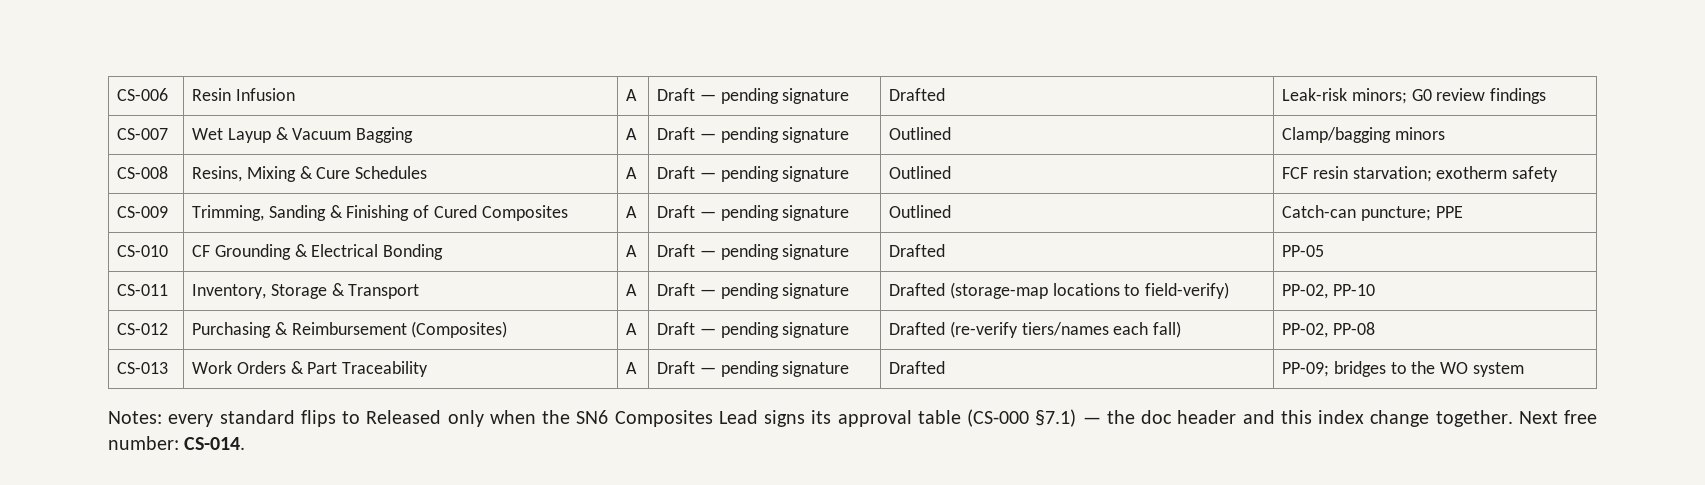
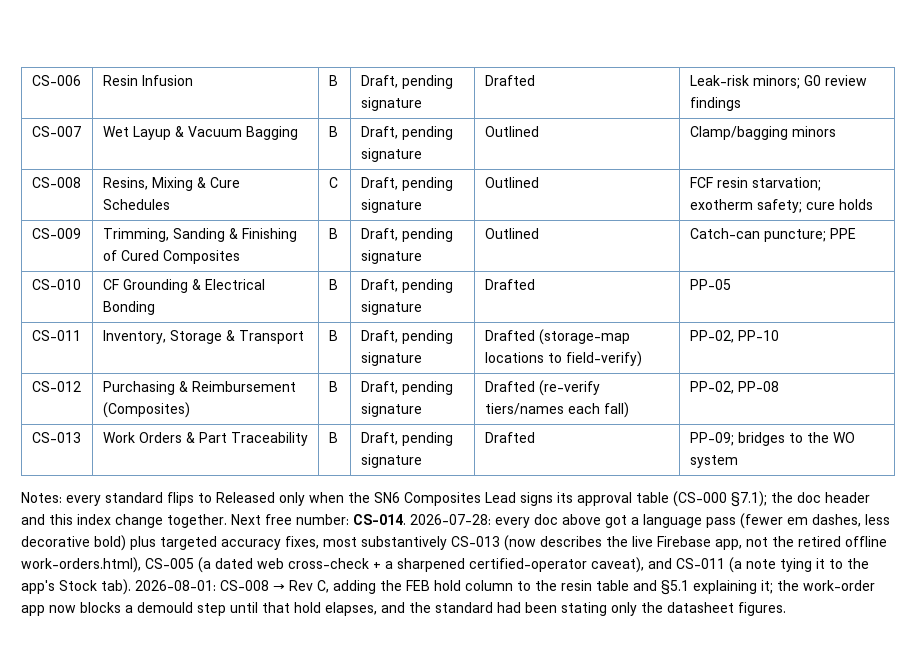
- CS-006 | Resin Infusion | A | Draft — pending signature | Drafted | Leak-risk minors; G0 review findings
+ CS-006 | Resin Infusion | B | Draft, pending signature | Drafted | Leak-risk minors; G0 review findings
- CS-007 | Wet Layup & Vacuum Bagging | A | Draft — pending signature | Outlined | Clamp/bagging minors
+ CS-007 | Wet Layup & Vacuum Bagging | B | Draft, pending signature | Outlined | Clamp/bagging minors
- CS-008 | Resins, Mixing & Cure Schedules | A | Draft — pending signature | Outlined | FCF resin starvation; exotherm safety
+ CS-008 | Resins, Mixing & Cure Schedules | C | Draft, pending signature | Outlined | FCF resin starvation; exotherm safety; cure holds
- CS-009 | Trimming, Sanding & Finishing of Cured Composites | A | Draft — pending signature | Outlined | Catch-can puncture; PPE
+ CS-009 | Trimming, Sanding & Finishing of Cured Composites | B | Draft, pending signature | Outlined | Catch-can puncture; PPE
- CS-010 | CF Grounding & Electrical Bonding | A | Draft — pending signature | Drafted | PP-05
+ CS-010 | CF Grounding & Electrical Bonding | B | Draft, pending signature | Drafted | PP-05
- CS-011 | Inventory, Storage & Transport | A | Draft — pending signature | Drafted (storage-map locations to field-verify) | PP-02, PP-10
+ CS-011 | Inventory, Storage & Transport | B | Draft, pending signature | Drafted (storage-map locations to field-verify) | PP-02, PP-10
- CS-012 | Purchasing & Reimbursement (Composites) | A | Draft — pending signature | Drafted (re-verify tiers/names each fall) | PP-02, PP-08
+ CS-012 | Purchasing & Reimbursement (Composites) | B | Draft, pending signature | Drafted (re-verify tiers/names each fall) | PP-02, PP-08
- CS-013 | Work Orders & Part Traceability | A | Draft — pending signature | Drafted | PP-09; bridges to the WO system
+ CS-013 | Work Orders & Part Traceability | B | Draft, pending signature | Drafted | PP-09; bridges to the WO system
- Notes: every standard flips to Released only when the SN6 Composites Lead signs its approval table (CS-000 §7.1) — the doc header and this index change together.
+ Notes: every standard flips to Released only when the SN6 Composites Lead signs its approval table (CS-000 §7.1); the doc header and this index change together.
+ 2026-07-28: every doc above got a language pass (fewer em dashes, less decorative bold) plus targeted accuracy fixes, most substantively CS-013 (now describes the live Firebase app, not the retired offline work-orders.html), CS-005 (a dated web cross-check + a sharpened certified-operator caveat), and CS-011 (a note tying it to the app's Stock tab). 2026-08-01: CS-008 → Rev C, adding the FEB hold column to the resin table and §5.1 explaining it; the work-order app now blocks a demould step until that hold elapses, and the standard had been stating only the datasheet figures.

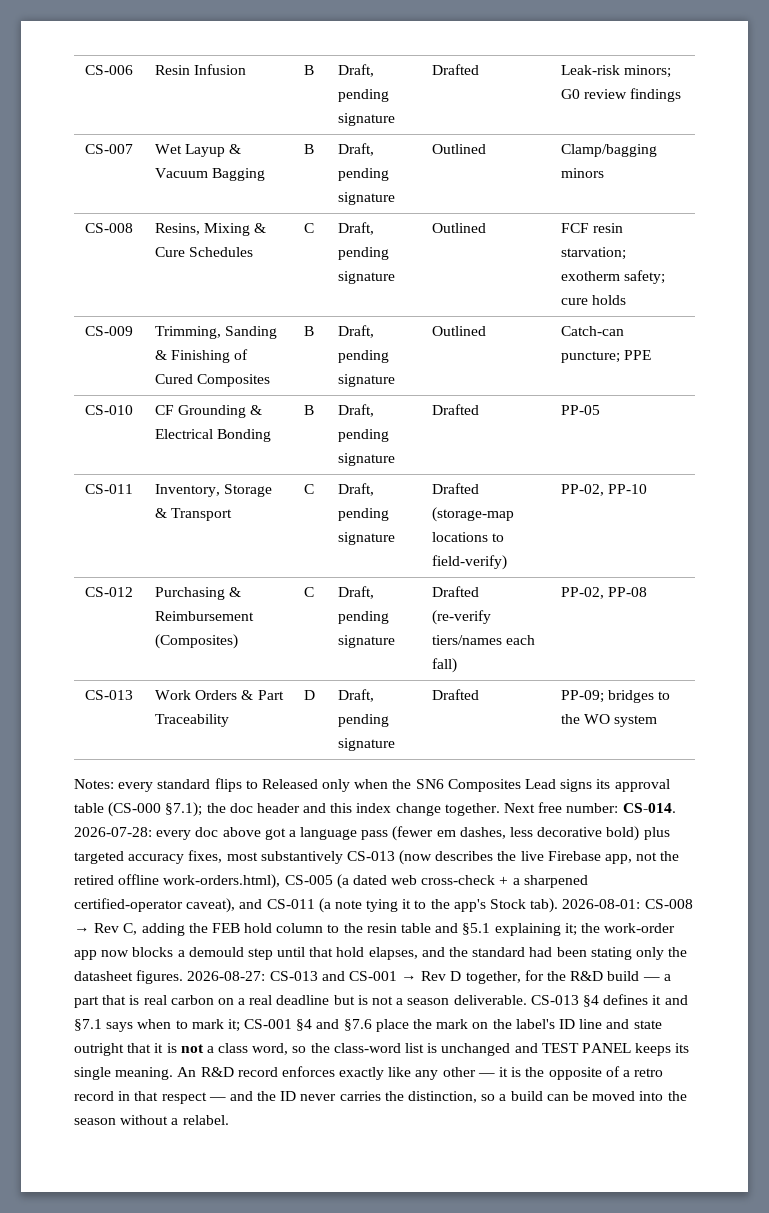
- CS-011 | Inventory, Storage & Transport | B | Draft, pending signature | Drafted (storage-map locations to field-verify) | PP-02, PP-10
+ CS-011 | Inventory, Storage & Transport | C | Draft, pending signature | Drafted (storage-map locations to field-verify) | PP-02, PP-10
- CS-012 | Purchasing & Reimbursement (Composites) | B | Draft, pending signature | Drafted (re-verify tiers/names each fall) | PP-02, PP-08
+ CS-012 | Purchasing & Reimbursement (Composites) | C | Draft, pending signature | Drafted (re-verify tiers/names each fall) | PP-02, PP-08
- CS-013 | Work Orders & Part Traceability | B | Draft, pending signature | Drafted | PP-09; bridges to the WO system
+ CS-013 | Work Orders & Part Traceability | D | Draft, pending signature | Drafted | PP-09; bridges to the WO system
+ 2026-08-27: CS-013 and CS-001 → Rev D together, for the R&D build — a part that is real carbon on a real deadline but is not a season deliverable. CS-013 §4 defines it and §7.1 says when to mark it; CS-001 §4 and §7.6 place the mark on the label's ID line and state outright that it is not a class word, so the class-word list is unchanged and TEST PANEL keeps its single meaning. An R&D record enforces exactly like any other — it is the opposite of a retro record in that respect — and the ID never carries the distinction, so a build can be moved into the season without a relabel.

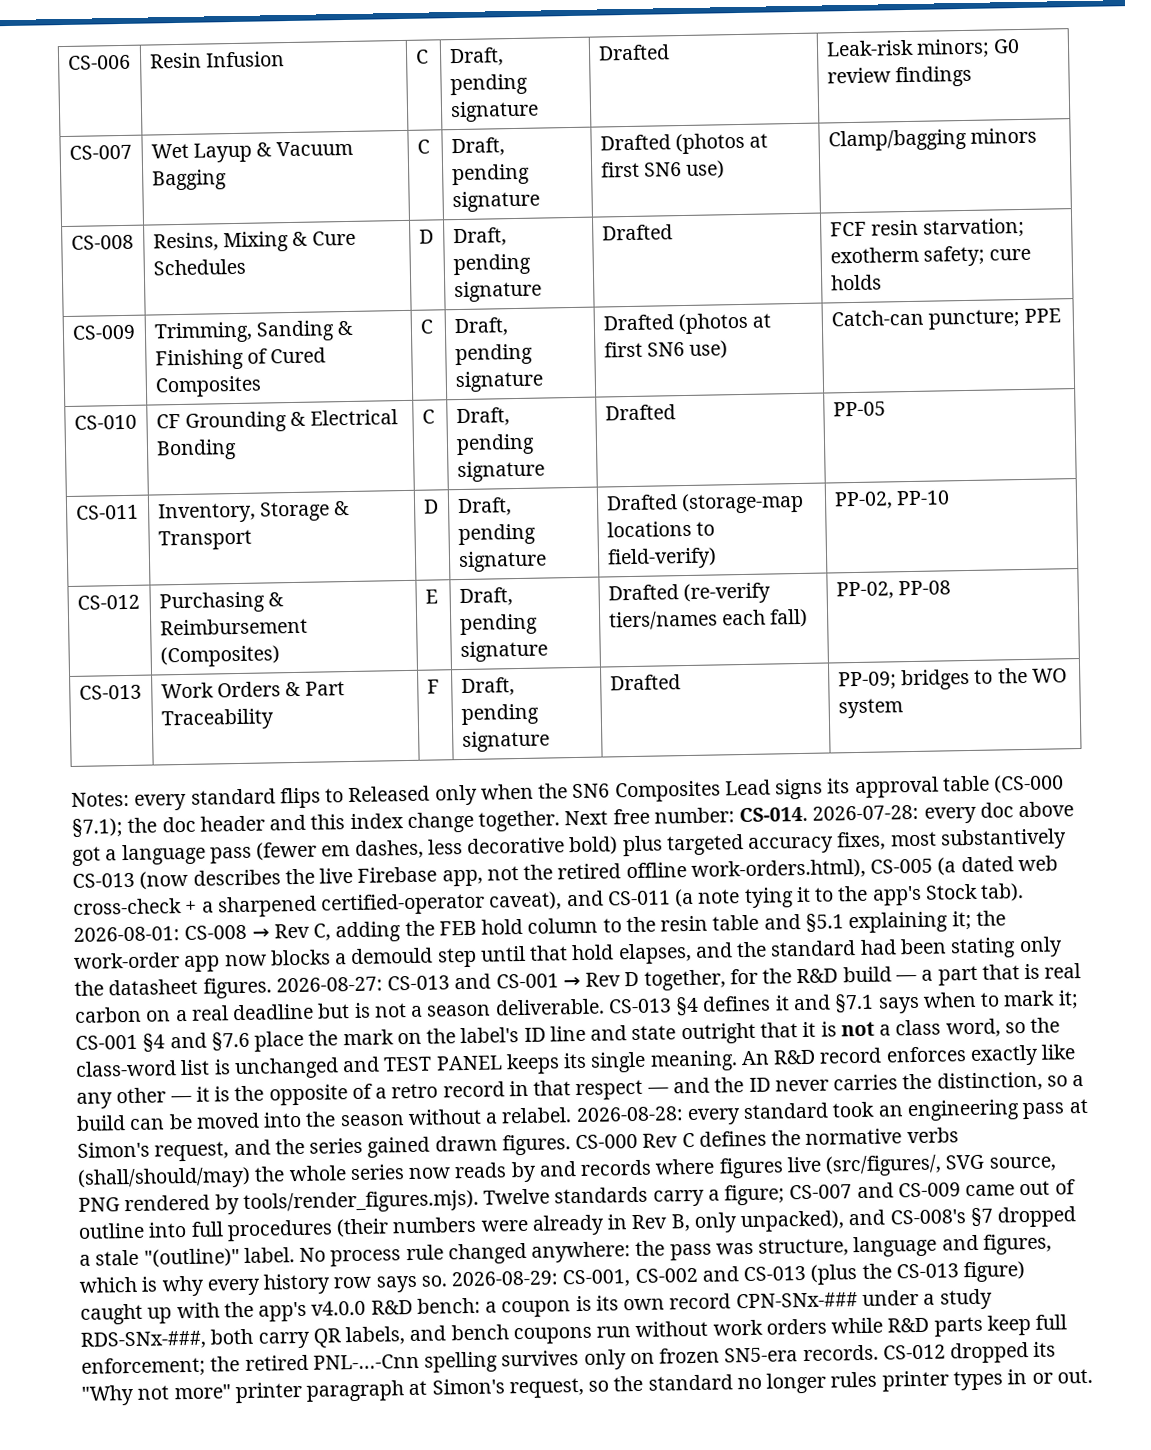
- CS-006 | Resin Infusion | B | Draft, pending signature | Drafted | Leak-risk minors; G0 review findings
+ CS-006 | Resin Infusion | C | Draft, pending signature | Drafted | Leak-risk minors; G0 review findings
- CS-007 | Wet Layup & Vacuum Bagging | B | Draft, pending signature | Outlined | Clamp/bagging minors
+ CS-007 | Wet Layup & Vacuum Bagging | C | Draft, pending signature | Drafted (photos at first SN6 use) | Clamp/bagging minors
- CS-008 | Resins, Mixing & Cure Schedules | C | Draft, pending signature | Outlined | FCF resin starvation; exotherm safety; cure holds
+ CS-008 | Resins, Mixing & Cure Schedules | D | Draft, pending signature | Drafted | FCF resin starvation; exotherm safety; cure holds
- CS-009 | Trimming, Sanding & Finishing of Cured Composites | B | Draft, pending signature | Outlined | Catch-can puncture; PPE
+ CS-009 | Trimming, Sanding & Finishing of Cured Composites | C | Draft, pending signature | Drafted (photos at first SN6 use) | Catch-can puncture; PPE
- CS-010 | CF Grounding & Electrical Bonding | B | Draft, pending signature | Drafted | PP-05
+ CS-010 | CF Grounding & Electrical Bonding | C | Draft, pending signature | Drafted | PP-05
- CS-011 | Inventory, Storage & Transport | C | Draft, pending signature | Drafted (storage-map locations to field-verify) | PP-02, PP-10
+ CS-011 | Inventory, Storage & Transport | D | Draft, pending signature | Drafted (storage-map locations to field-verify) | PP-02, PP-10
- CS-012 | Purchasing & Reimbursement (Composites) | C | Draft, pending signature | Drafted (re-verify tiers/names each fall) | PP-02, PP-08
+ CS-012 | Purchasing & Reimbursement (Composites) | E | Draft, pending signature | Drafted (re-verify tiers/names each fall) | PP-02, PP-08
- CS-013 | Work Orders & Part Traceability | D | Draft, pending signature | Drafted | PP-09; bridges to the WO system
+ CS-013 | Work Orders & Part Traceability | F | Draft, pending signature | Drafted | PP-09; bridges to the WO system
+ 2026-08-28: every standard took an engineering pass at Simon's request, and the series gained drawn figures. CS-000 Rev C defines the normative verbs (shall/should/may) the whole series now reads by and records where figures live (src/figures/, SVG source, PNG rendered by tools/render_figures.mjs). Twelve standards carry a figure; CS-007 and CS-009 came out of outline into full procedures (their numbers were already in Rev B, only unpacked), and CS-008's §7 dropped a stale "(outline)" label. No process rule changed anywhere: the pass was structure, language and figures, which is why every history row says so. 2026-08-29: CS-001, CS-002 and CS-013 (plus the CS-013 figure) caught up with the app's v4.0.0 R&D bench: a coupon is its own record CPN-SNx-### under a study RDS-SNx-###, both carry QR labels, and bench coupons run without work orders while R&D parts keep full enforcement; the retired PNL-…-Cnn spelling survives only on frozen SN5-era records. CS-012 dropped its "Why not more" printer paragraph at Simon's request, so the standard no longer rules printer types in or out.

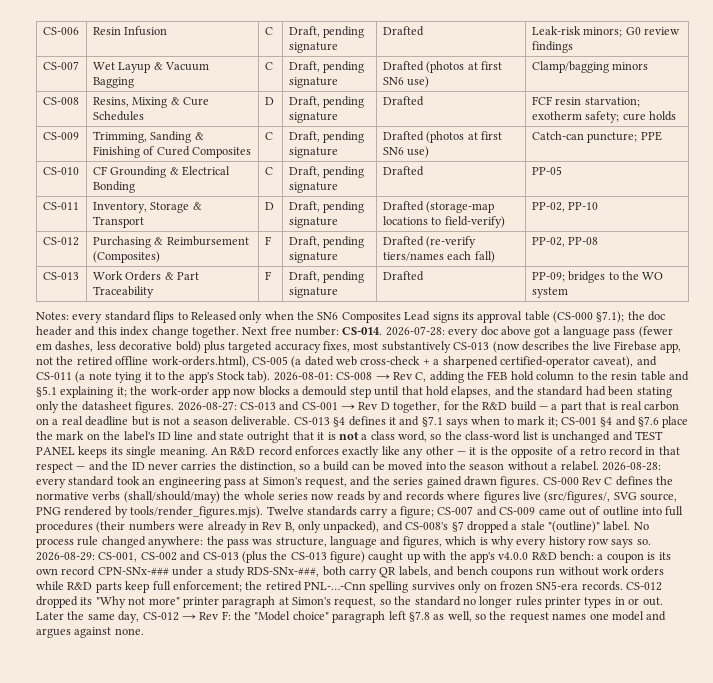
- CS-012 | Purchasing & Reimbursement (Composites) | E | Draft, pending signature | Drafted (re-verify tiers/names each fall) | PP-02, PP-08
+ CS-012 | Purchasing & Reimbursement (Composites) | F | Draft, pending signature | Drafted (re-verify tiers/names each fall) | PP-02, PP-08
+ Later the same day, CS-012 → Rev F: the "Model choice" paragraph left §7.8 as well, so the request names one model and argues against none.

